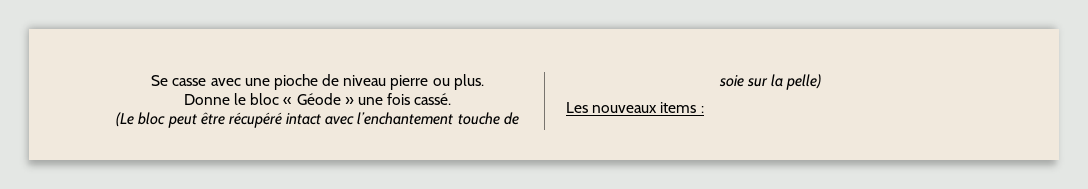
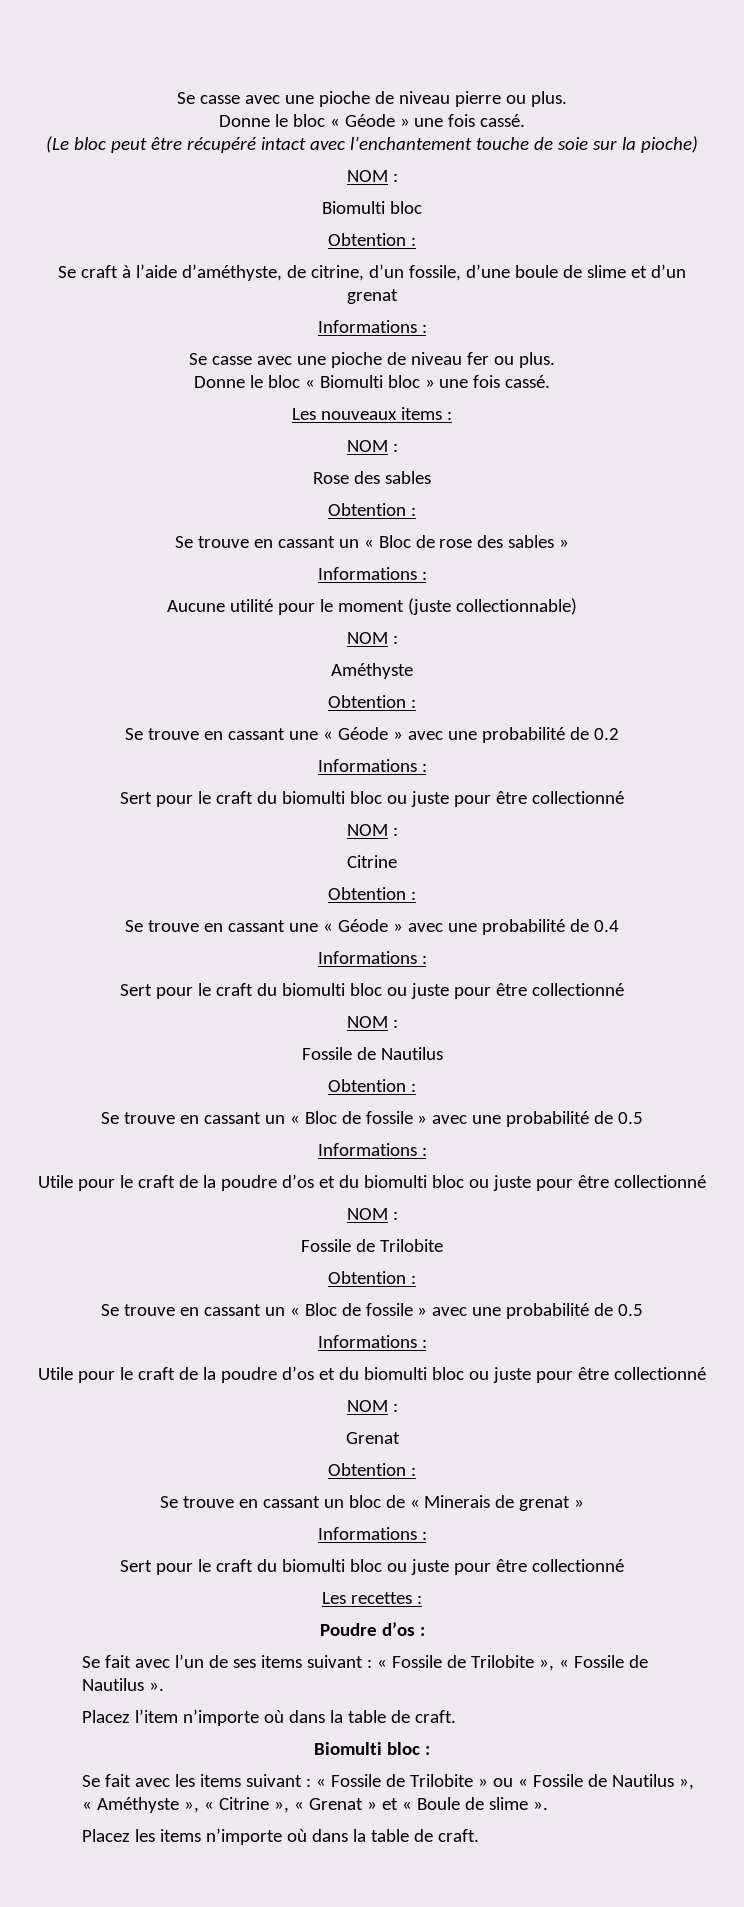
- (Le bloc peut être récupéré intact avec l’enchantement touche de soie sur la pelle)
+ (Le bloc peut être récupéré intact avec l’enchantement touche de soie sur la pioche)
+ NOM :
+ Biomulti bloc
+ Obtention :
+ Se craft à l’aide d’améthyste, de citrine, d’un fossile, d’une boule de slime et d’un grenat
+ Informations :
+ Se casse avec une pioche de niveau fer ou plus.
+ Donne le bloc « Biomulti bloc » une fois cassé.
  Les nouveaux items :
+ NOM :
+ Rose des sables
+ Obtention :
+ Se trouve en cassant un « Bloc de rose des sables »
+ Informations :
+ Aucune utilité pour le moment (juste collectionnable)
+ NOM :
+ Améthyste
+ Obtention :
+ Se trouve en cassant une « Géode » avec une probabilité de 0.2
+ Informations :
+ Sert pour le craft du biomulti bloc ou juste pour être collectionné
+ NOM :
+ Citrine
+ Obtention :
+ Se trouve en cassant une « Géode » avec une probabilité de 0.4
+ Informations :
+ Sert pour le craft du biomulti bloc ou juste pour être collectionné
+ NOM :
+ Fossile de Nautilus
+ Obtention :
+ Se trouve en cassant un « Bloc de fossile » avec une probabilité de 0.5
+ Informations :
+ Utile pour le craft de la poudre d’os et du biomulti bloc ou juste pour être collectionné
+ NOM :
+ Fossile de Trilobite
+ Obtention :
+ Se trouve en cassant un « Bloc de fossile » avec une probabilité de 0.5
+ Informations :
+ Utile pour le craft de la poudre d’os et du biomulti bloc ou juste pour être collectionné
+ NOM :
+ Grenat
+ Obtention :
+ Se trouve en cassant un bloc de « Minerais de grenat »
+ Informations :
+ Sert pour le craft du biomulti bloc ou juste pour être collectionné
+ Les recettes :
+ Poudre d’os :
+ Se fait avec l’un de ses items suivant : « Fossile de Trilobite », « Fossile de Nautilus ».
+ Placez l’item n’importe où dans la table de craft.
+ Biomulti bloc :
+ Se fait avec les items suivant : « Fossile de Trilobite » ou « Fossile de Nautilus », « Améthyste », « Citrine », « Grenat » et « Boule de slime ».
+ Placez les items n’importe où dans la table de craft.

